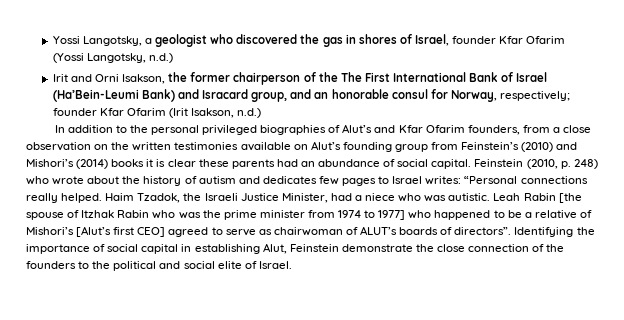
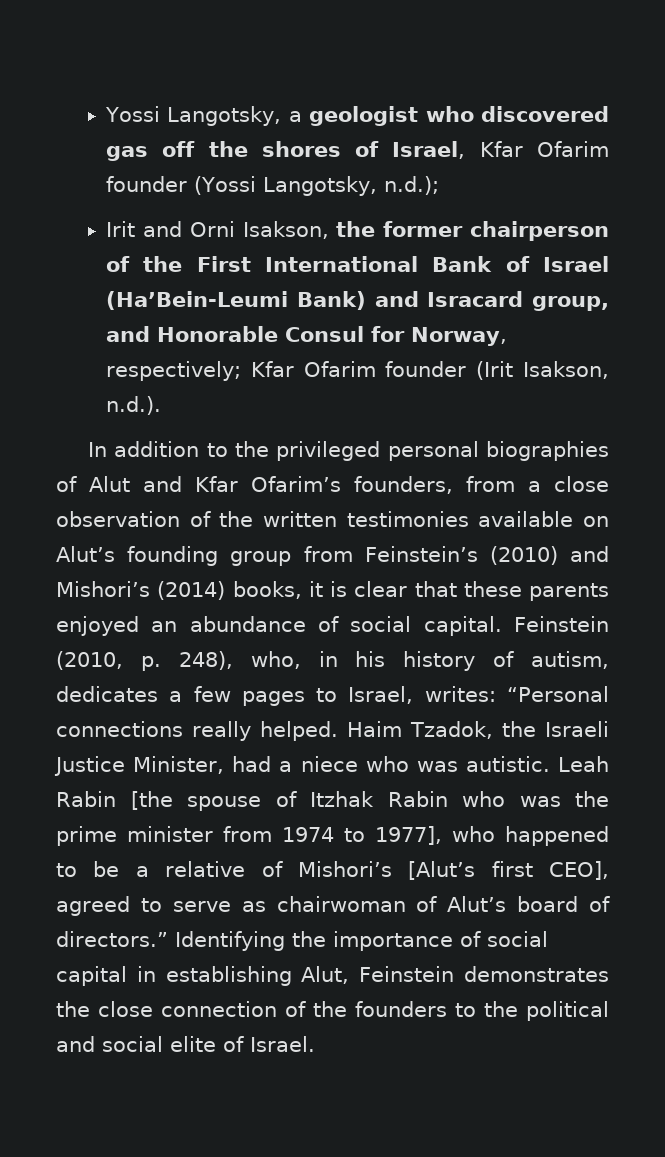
- Yossi Langotsky, a geologist who discovered the gas in shores of Israel, founder Kfar Ofarim (Yossi Langotsky, n.d.)
+ Yossi Langotsky, a geologist who discovered gas off the shores of Israel, Kfar Ofarim founder (Yossi Langotsky, n.d.);
- Irit and Orni Isakson, the former chairperson of the The First International Bank of Israel (Ha’Bein-Leumi Bank) and Isracard group, and an honorable consul for Norway, respectively; founder Kfar Ofarim (Irit Isakson, n.d.)
+ Irit and Orni Isakson, the former chairperson of the First International Bank of Israel (Ha’Bein-Leumi Bank) and Isracard group, and Honorable Consul for Norway, respectively; Kfar Ofarim founder (Irit Isakson, n.d.).
- In addition to the personal privileged biographies of Alut’s and Kfar Ofarim founders, from a close observation on the written testimonies available on Alut’s founding group from Feinstein’s (2010) and Mishori’s (2014) books it is clear these parents had an abundance of social capital.
+ In addition to the privileged personal biographies of Alut and Kfar Ofarim’s founders, from a close observation of the written testimonies available on Alut’s founding group from Feinstein’s (2010) and Mishori’s (2014) books, it is clear that these parents enjoyed an abundance of social capital.
- Feinstein (2010, p. 248) who wrote about the history of autism and dedicates few pages to Israel writes: “Personal connections really helped.
+ Feinstein (2010, p. 248), who, in his history of autism, dedicates a few pages to Israel, writes: “Personal connections really helped.
- Leah Rabin [the spouse of Itzhak Rabin who was the prime minister from 1974 to 1977] who happened to be a relative of Mishori’s [Alut’s first CEO] agreed to serve as chairwoman of ALUT’s boards of directors”.
+ Leah Rabin [the spouse of Itzhak Rabin who was the prime minister from 1974 to 1977], who happened to be a relative of Mishori’s [Alut’s first CEO], agreed to serve as chairwoman of Alut’s board of directors.”
- Identifying the importance of social capital in establishing Alut, Feinstein demonstrate the close connection of the founders to the political and social elite of Israel.
+ Identifying the importance of social capital in establishing Alut, Feinstein demonstrates the close connection of the founders to the political and social elite of Israel.

